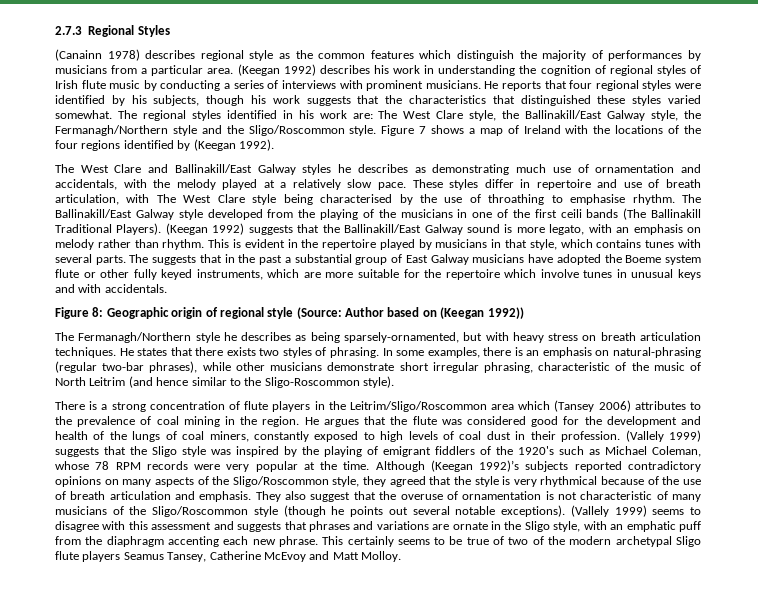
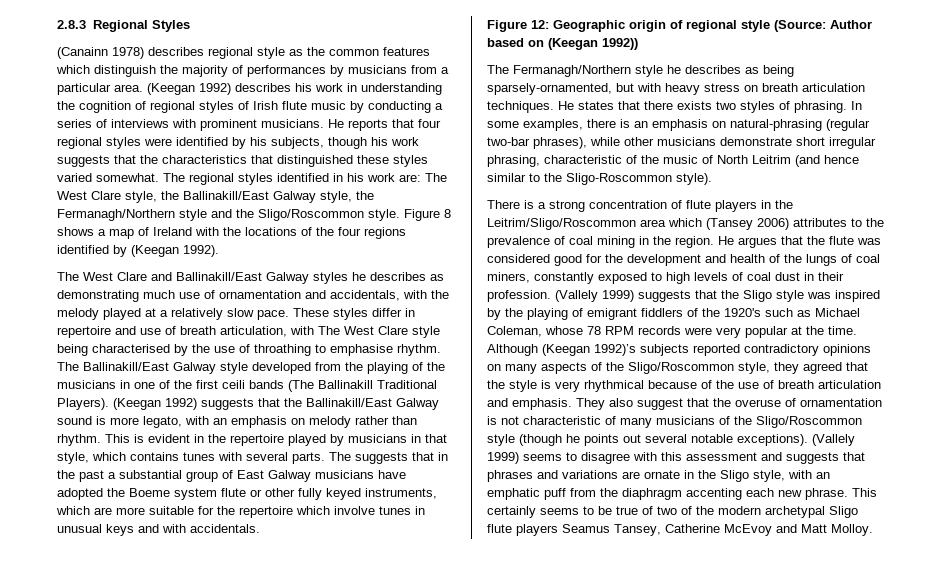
- 2.7.3 Regional Styles
+ 2.8.3 Regional Styles
- Figure 7 shows a map of Ireland with the locations of the four regions identified by (Keegan 1992).
+ Figure 8 shows a map of Ireland with the locations of the four regions identified by (Keegan 1992).
- Figure 8: Geographic origin of regional style (Source: Author based on (Keegan 1992))
+ Figure 12: Geographic origin of regional style (Source: Author based on (Keegan 1992))

